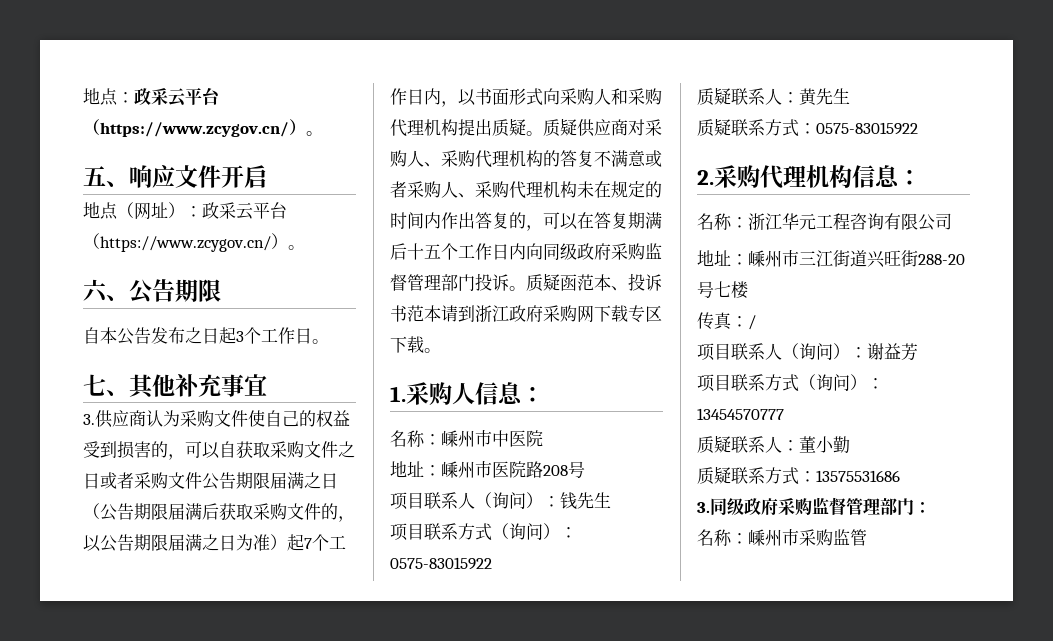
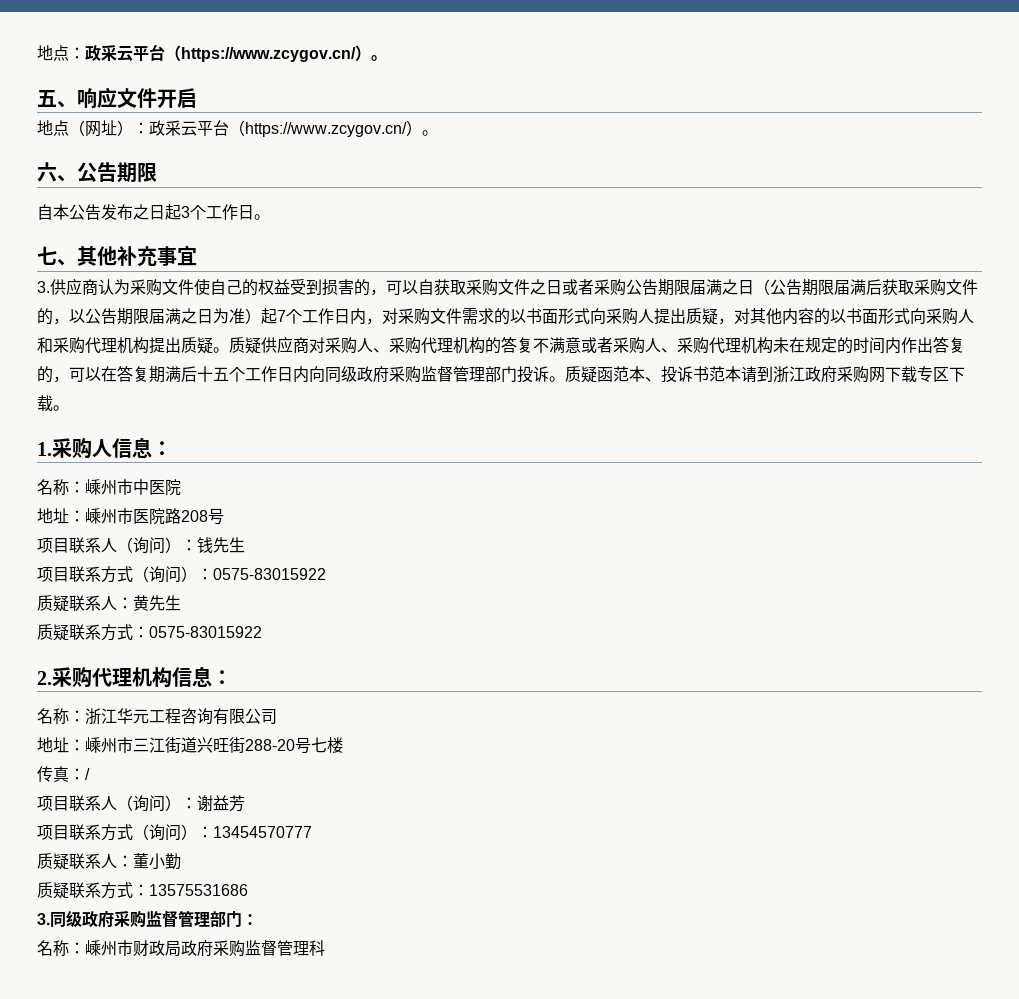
- 3.供应商认为采购文件使自己的权益受到损害的，可以自获取采购文件之日或者采购文件公告期限届满之日（公告期限届满后获取采购文件的，以公告期限届满之日为准）起7个工作日内，以书面形式向采购人和采购代理机构提出质疑。
+ 3.供应商认为采购文件使自己的权益受到损害的，可以自获取采购文件之日或者采购公告期限届满之日（公告期限届满后获取采购文件的，以公告期限届满之日为准）起7个工作日内，对采购文件需求的以书面形式向采购人提出质疑，对其他内容的以书面形式向采购人和采购代理机构提出质疑。
- 名称：嵊州市采购监管
+ 名称：嵊州市财政局政府采购监督管理科

